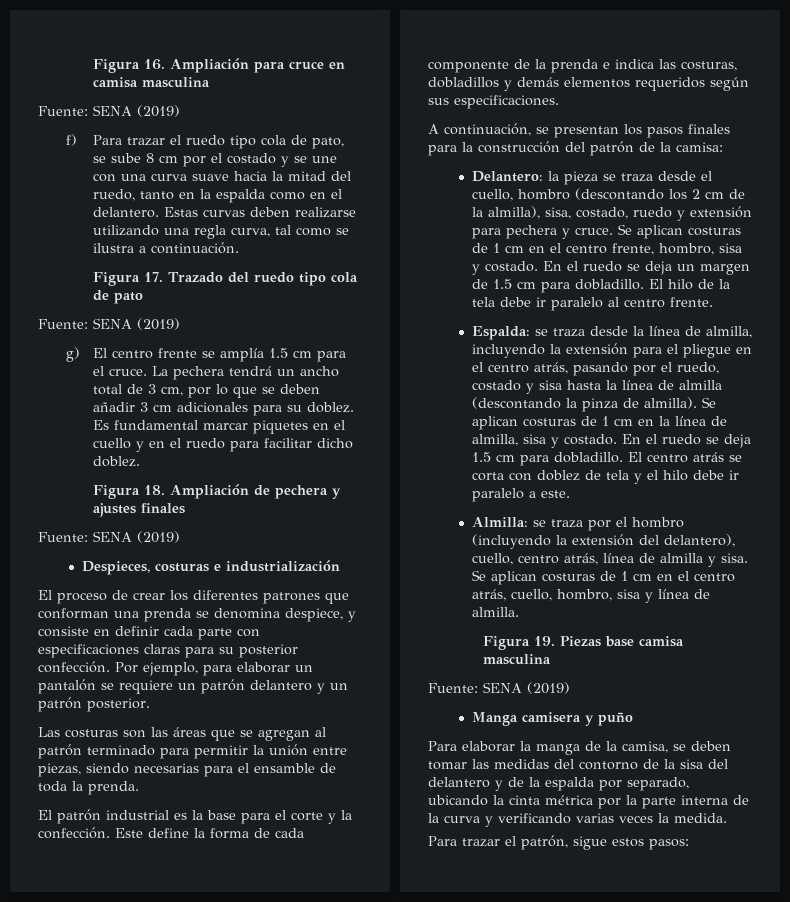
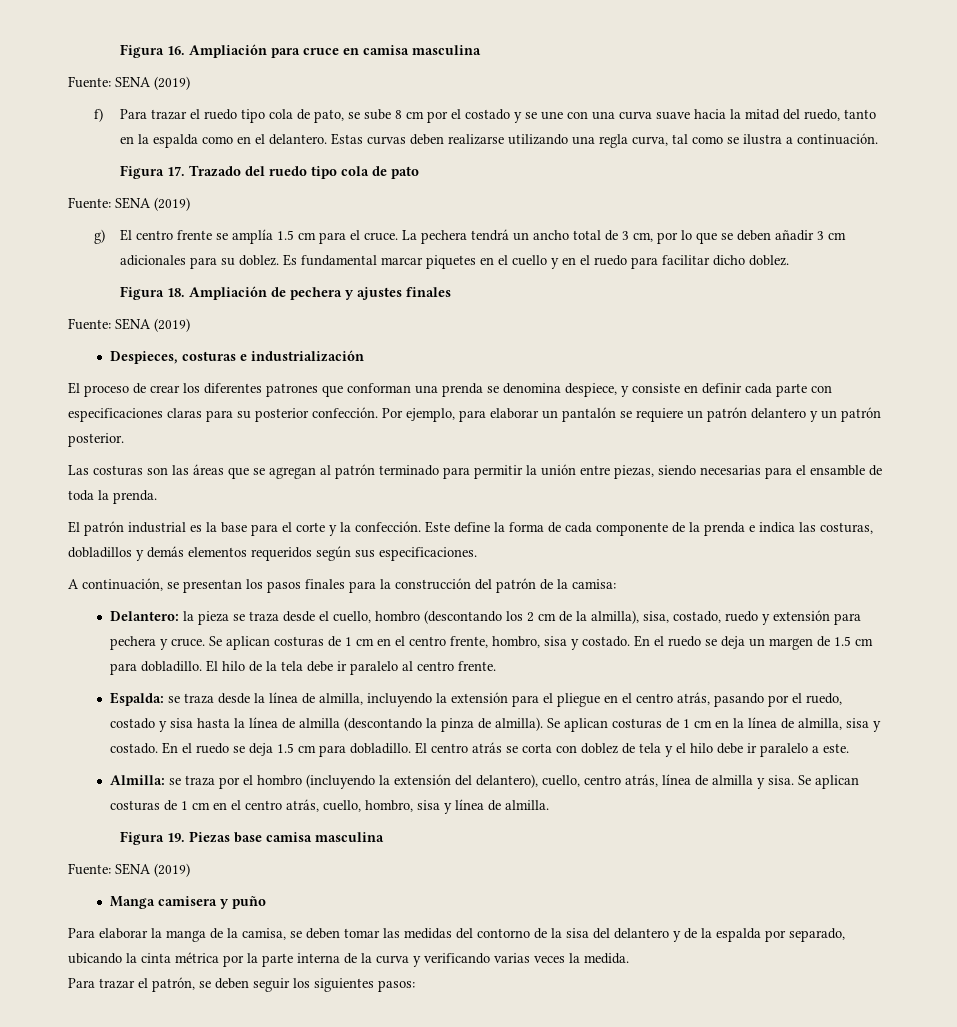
- Para trazar el patrón, sigue estos pasos:
+ Para trazar el patrón, se deben seguir los siguientes pasos:

